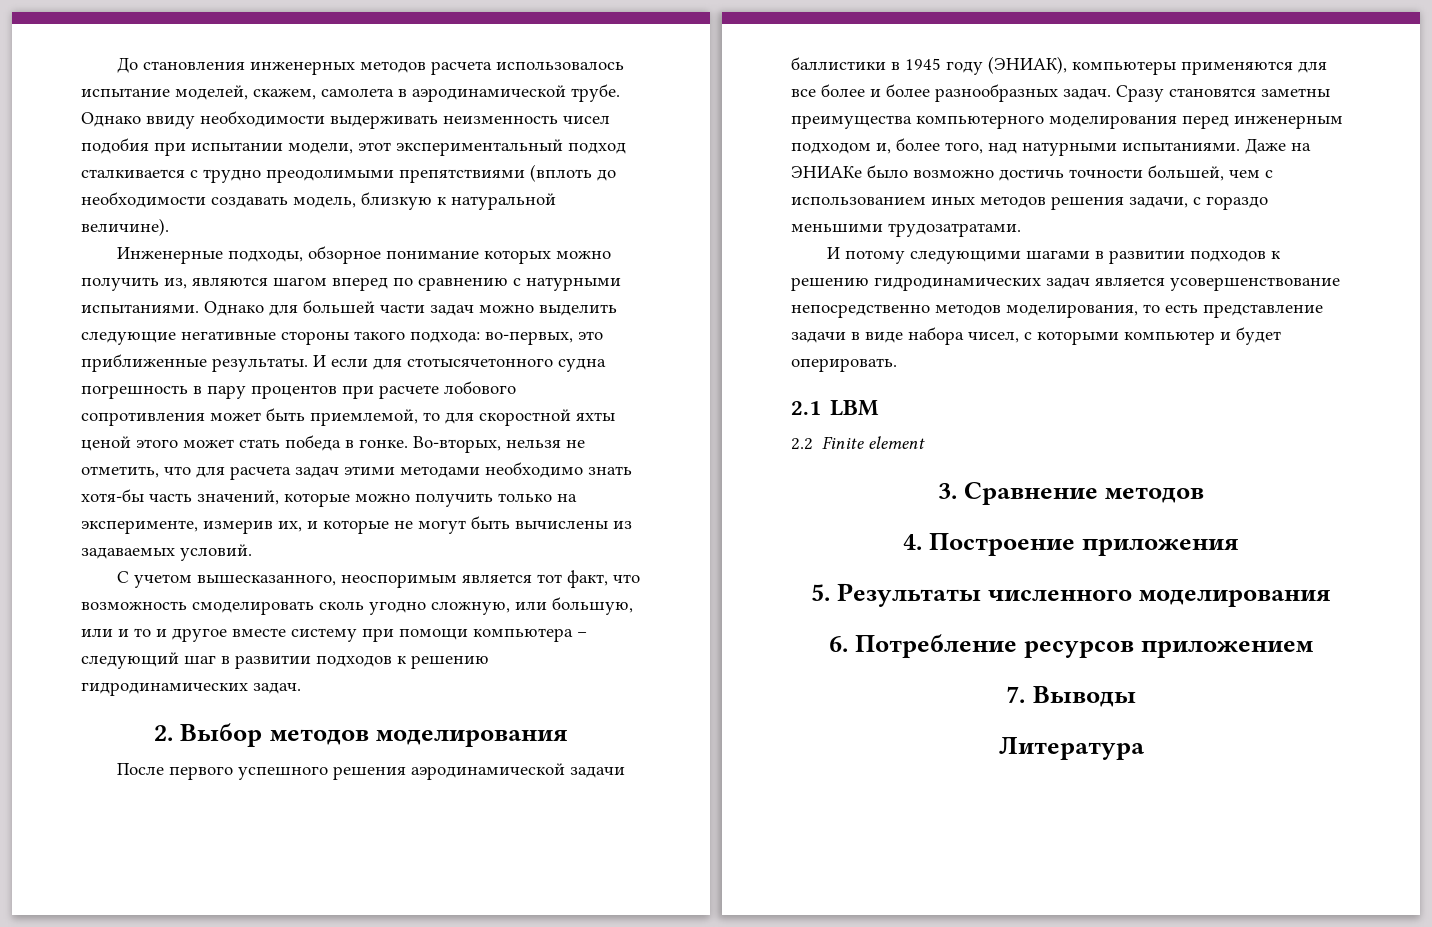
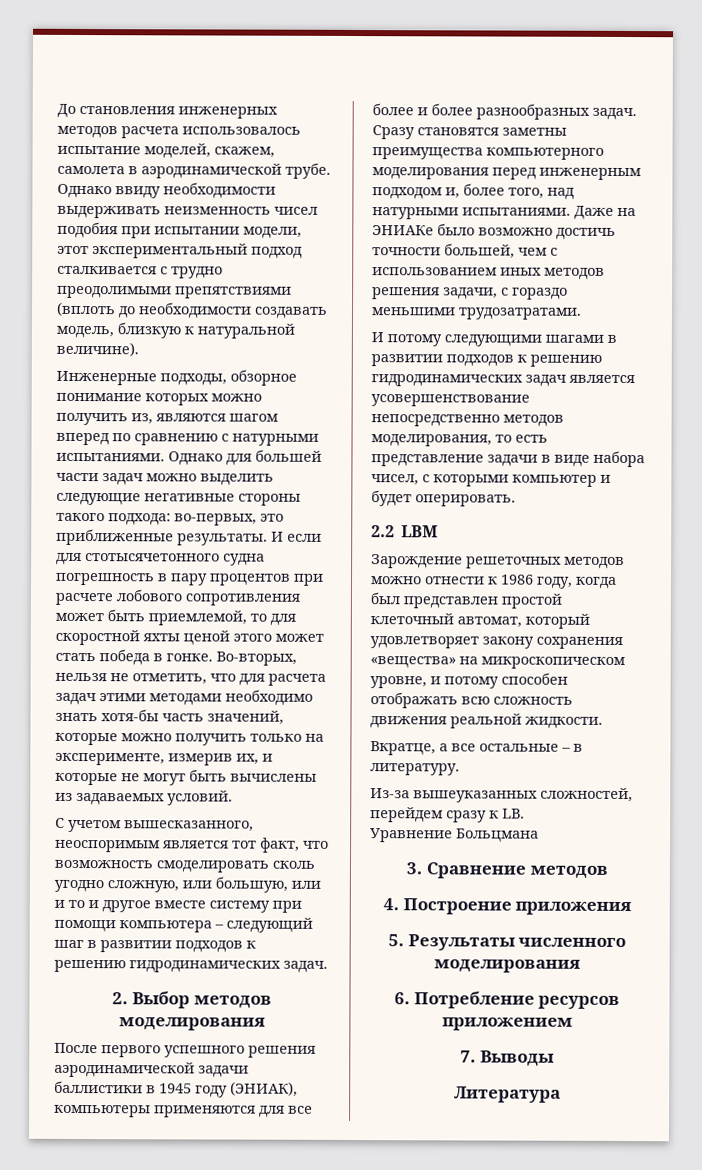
- 2.1 LBM
+ 2.2 LBM
- 2.2 Finite element
+ Зарождение решеточных методов можно отнести к 1986 году, когда был представлен простой клеточный автомат, который удовлетворяет закону сохранения «вещества» на микроскопическом уровне, и потому способен отображать всю сложность движения реальной жидкости.
+ Вкратце, а все остальные – в литературу.
+ Из-за вышеуказанных сложностей, перейдем сразу к LB.
+ Уравнение Больцмана

